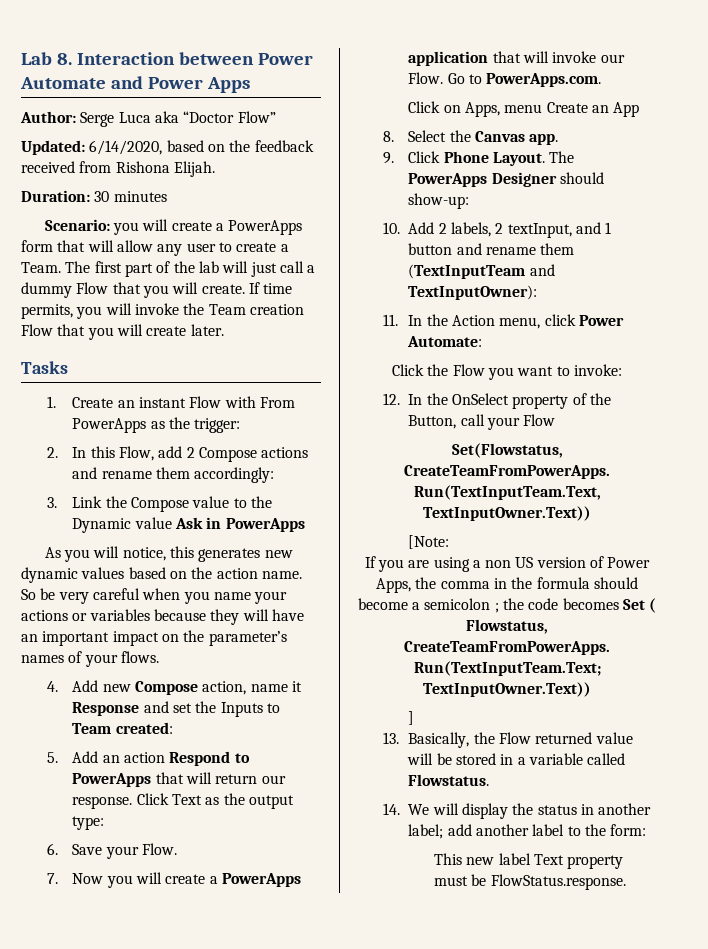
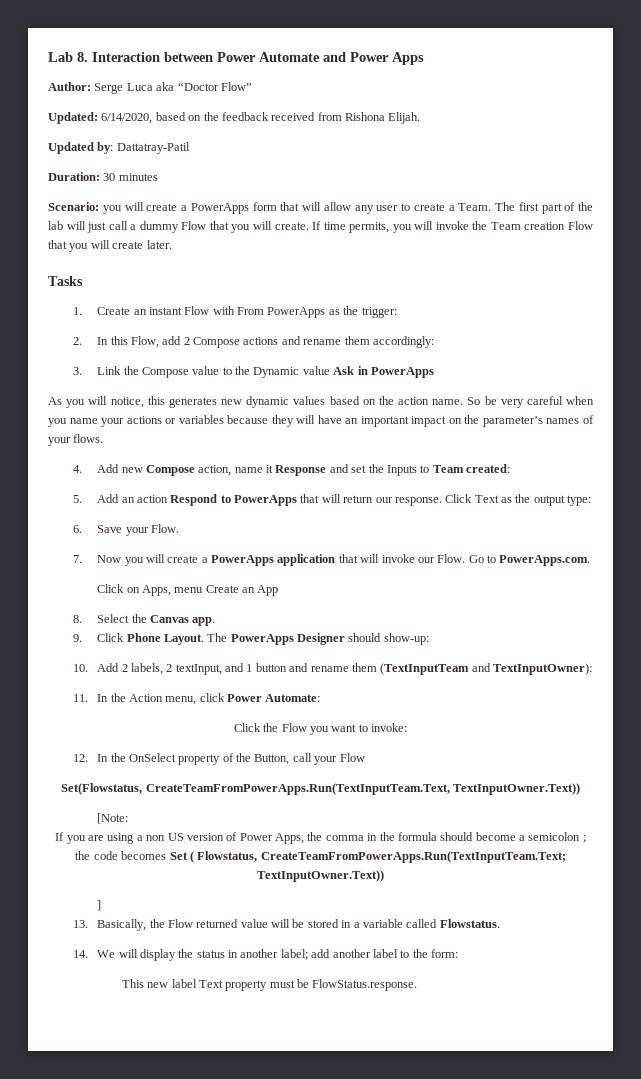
+ Updated by: Dattatray-Patil

